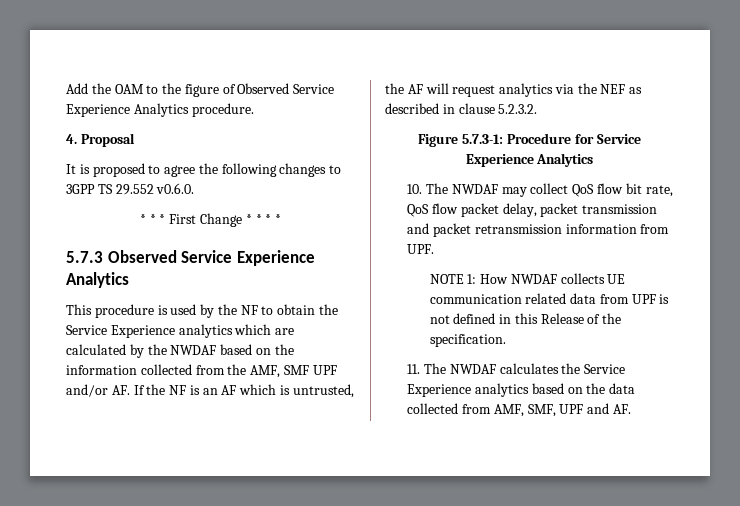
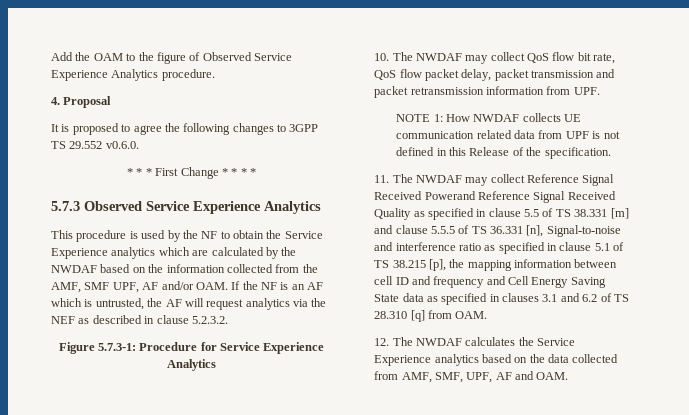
- This procedure is used by the NF to obtain the Service Experience analytics which are calculated by the NWDAF based on the information collected from the AMF, SMF UPF and/or AF. If the NF is an AF which is untrusted, the AF will request analytics via the NEF as described in clause 5.2.3.2.
+ This procedure is used by the NF to obtain the Service Experience analytics which are calculated by the NWDAF based on the information collected from the AMF, SMF UPF, AF and/or OAM. If the NF is an AF which is untrusted, the AF will request analytics via the NEF as described in clause 5.2.3.2.
- 11. The NWDAF calculates the Service Experience analytics based on the data collected from AMF, SMF, UPF and AF.
+ 11. The NWDAF may collect Reference Signal Received Powerand Reference Signal Received Quality as specified in clause 5.5 of TS 38.331 [m] and clause 5.5.5 of TS 36.331 [n], Signal-to-noise and interference ratio as specified in clause 5.1 of TS 38.215 [p], the mapping information between cell ID and frequency and Cell Energy Saving State data as specified in clauses 3.1 and 6.2 of TS 28.310 [q] from OAM.
+ 12. The NWDAF calculates the Service Experience analytics based on the data collected from AMF, SMF, UPF, AF and OAM.

